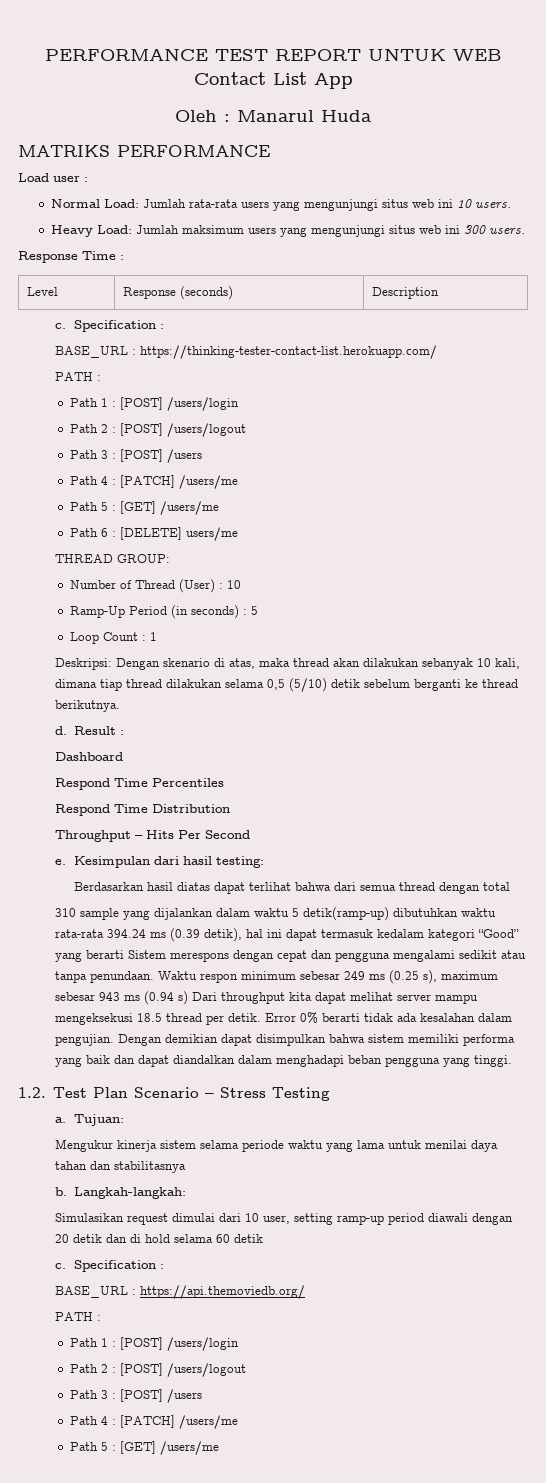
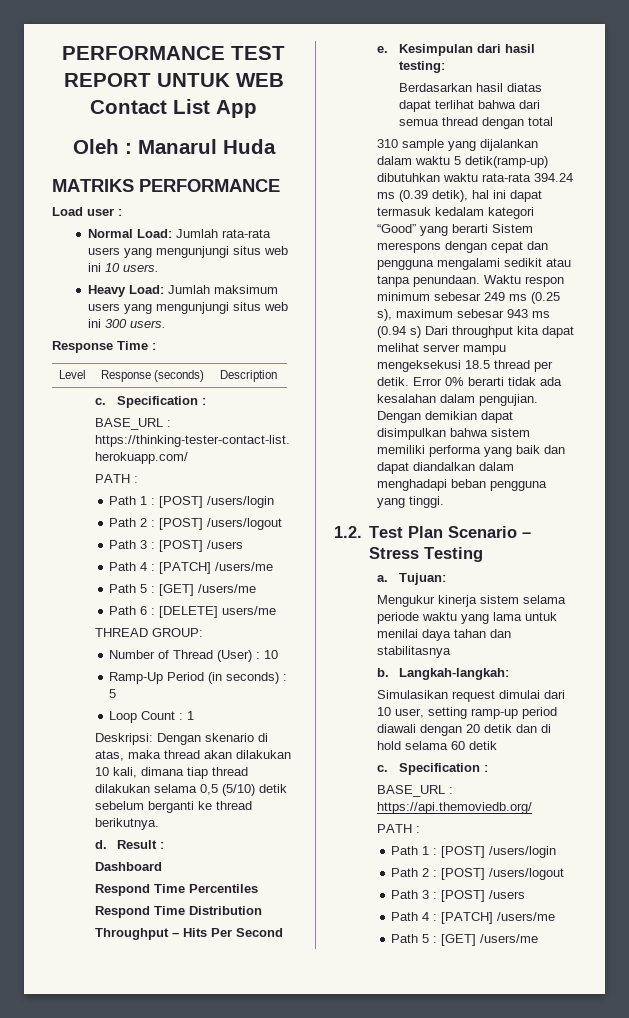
- Deskripsi: Dengan skenario di atas, maka thread akan dilakukan sebanyak 10 kali, dimana tiap thread dilakukan selama 0,5 (5/10) detik sebelum berganti ke thread berikutnya.
+ Deskripsi: Dengan skenario di atas, maka thread akan dilakukan 10 kali, dimana tiap thread dilakukan selama 0,5 (5/10) detik sebelum berganti ke thread berikutnya.

